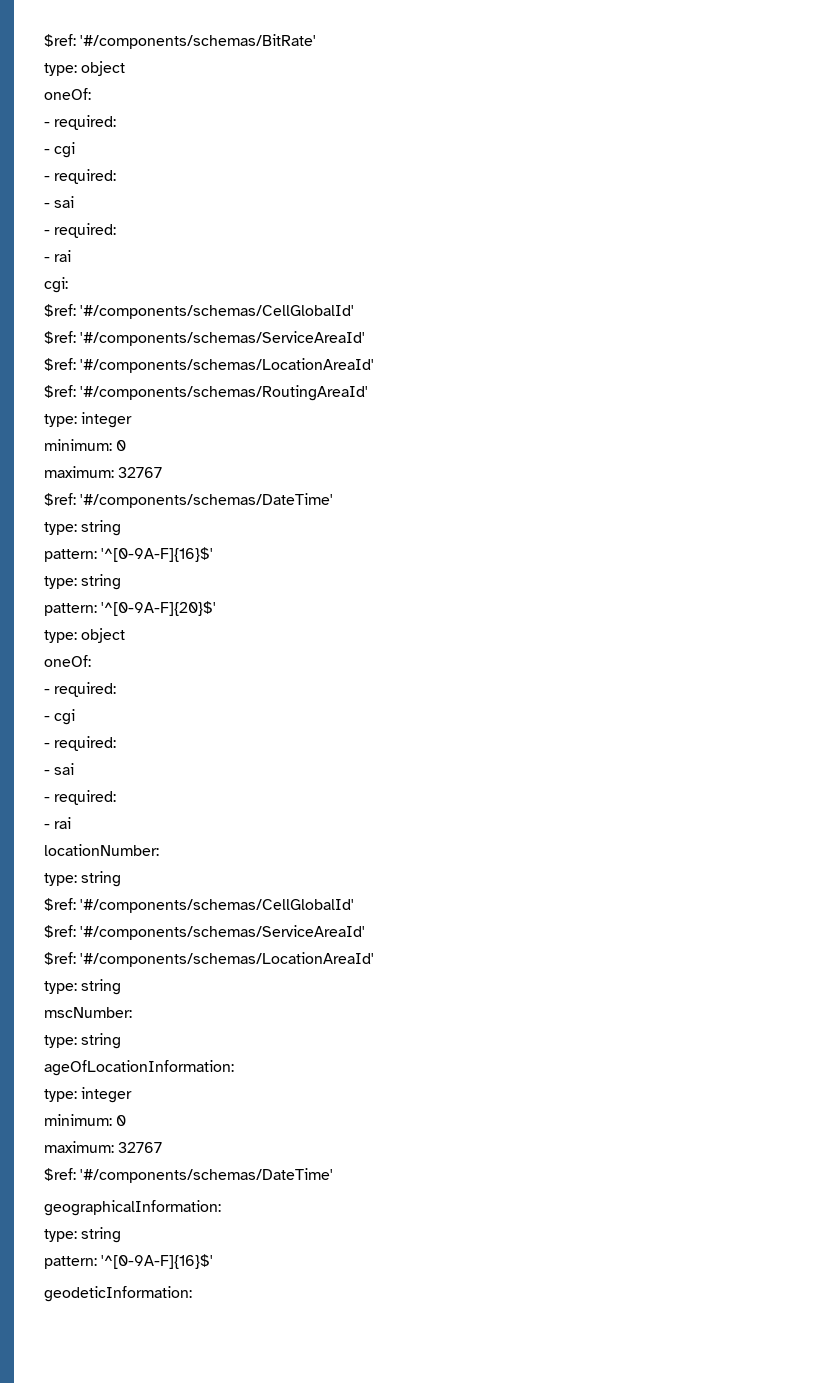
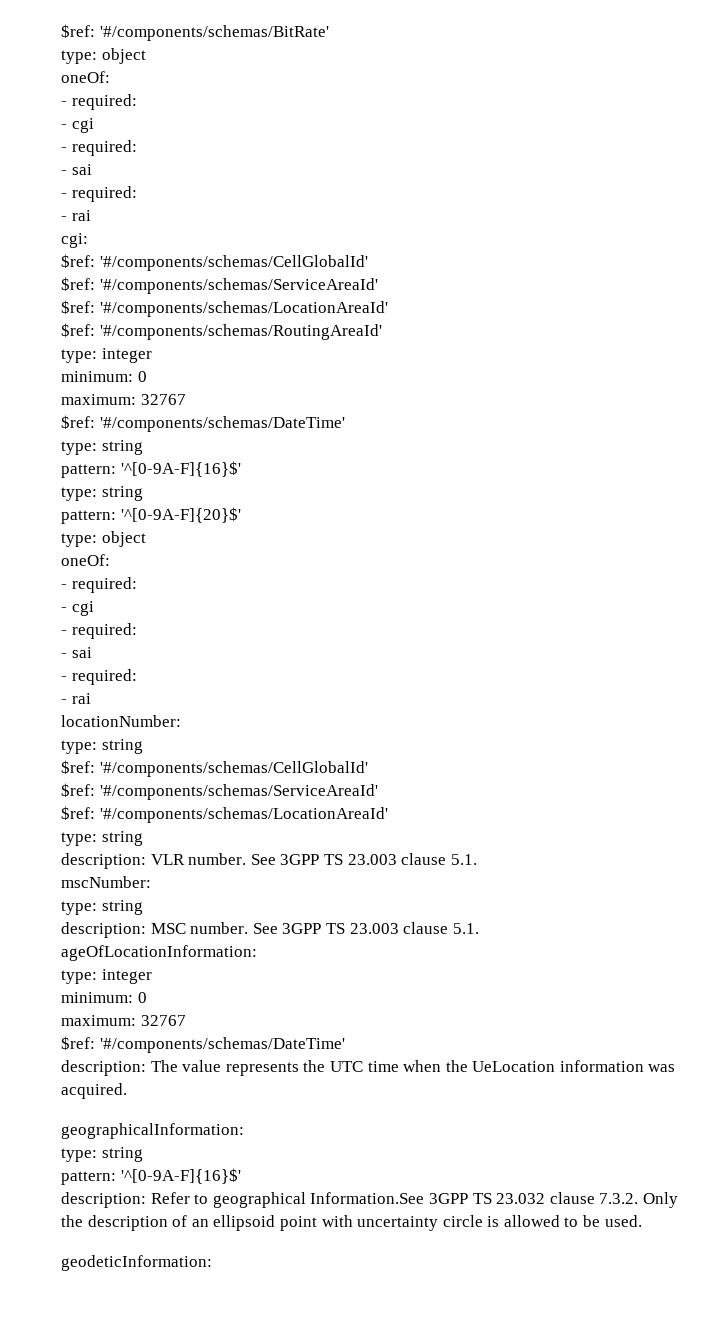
+ description: VLR number. See 3GPP TS 23.003 clause 5.1.
  mscNumber:
  type: string
+ description: MSC number. See 3GPP TS 23.003 clause 5.1.
+ description: The value represents the UTC time when the UeLocation information was acquired.
+ description: Refer to geographical Information.See 3GPP TS 23.032 clause 7.3.2. Only the description of an ellipsoid point with uncertainty circle is allowed to be used.

